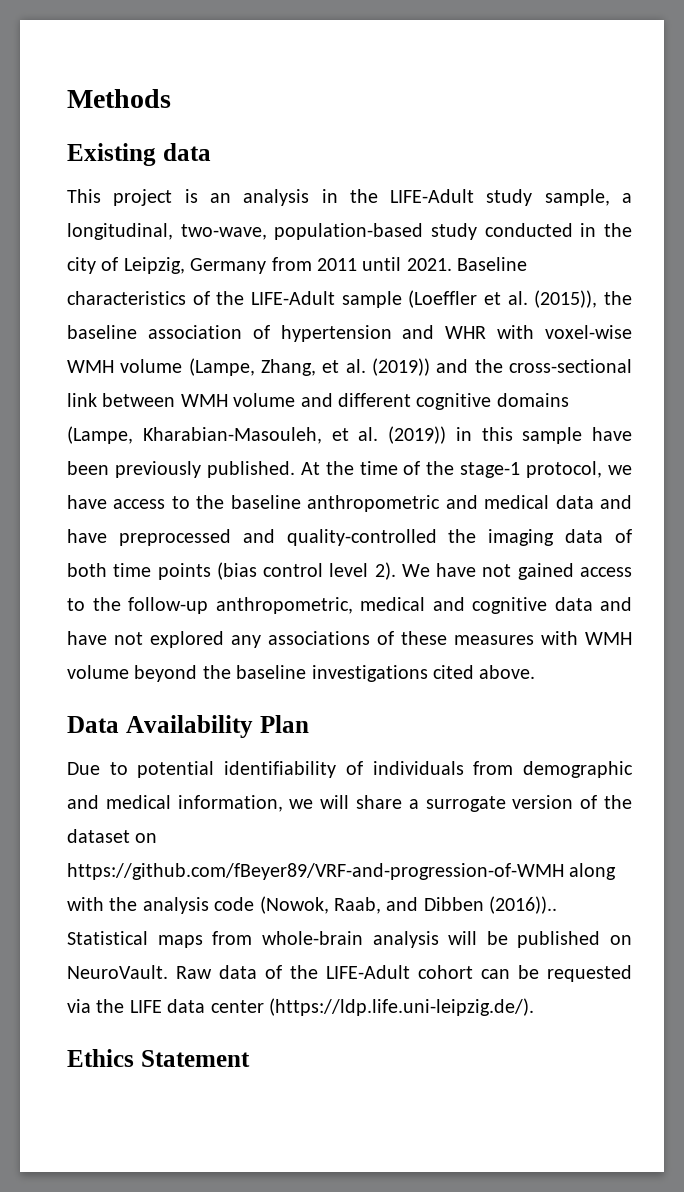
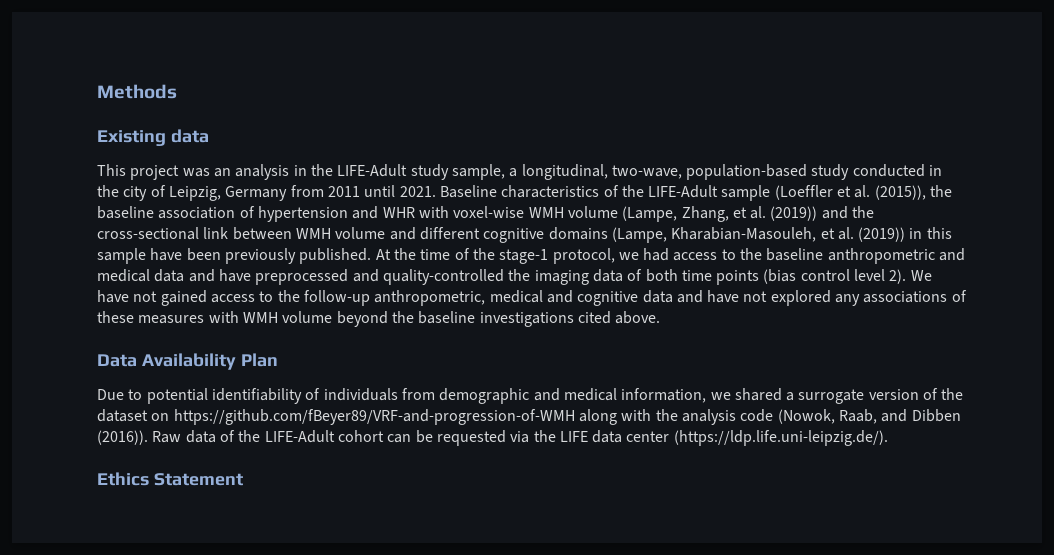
- This project is an analysis in the LIFE-Adult study sample, a longitudinal, two-wave, population-based study conducted in the city of Leipzig, Germany from 2011 until 2021.
+ This project was an analysis in the LIFE-Adult study sample, a longitudinal, two-wave, population-based study conducted in the city of Leipzig, Germany from 2011 until 2021.
- At the time of the stage-1 protocol, we have access to the baseline anthropometric and medical data and have preprocessed and quality-controlled the imaging data of both time points (bias control level 2).
+ At the time of the stage-1 protocol, we had access to the baseline anthropometric and medical data and have preprocessed and quality-controlled the imaging data of both time points (bias control level 2).
- Due to potential identifiability of individuals from demographic and medical information, we will share a surrogate version of the dataset on https://github.com/fBeyer89/VRF-and-progression-of-WMH along with the analysis code (Nowok, Raab, and Dibben (2016)).. Statistical maps from whole-brain analysis will be published on NeuroVault.
+ Due to potential identifiability of individuals from demographic and medical information, we shared a surrogate version of the dataset on https://github.com/fBeyer89/VRF-and-progression-of-WMH along with the analysis code (Nowok, Raab, and Dibben (2016)).

